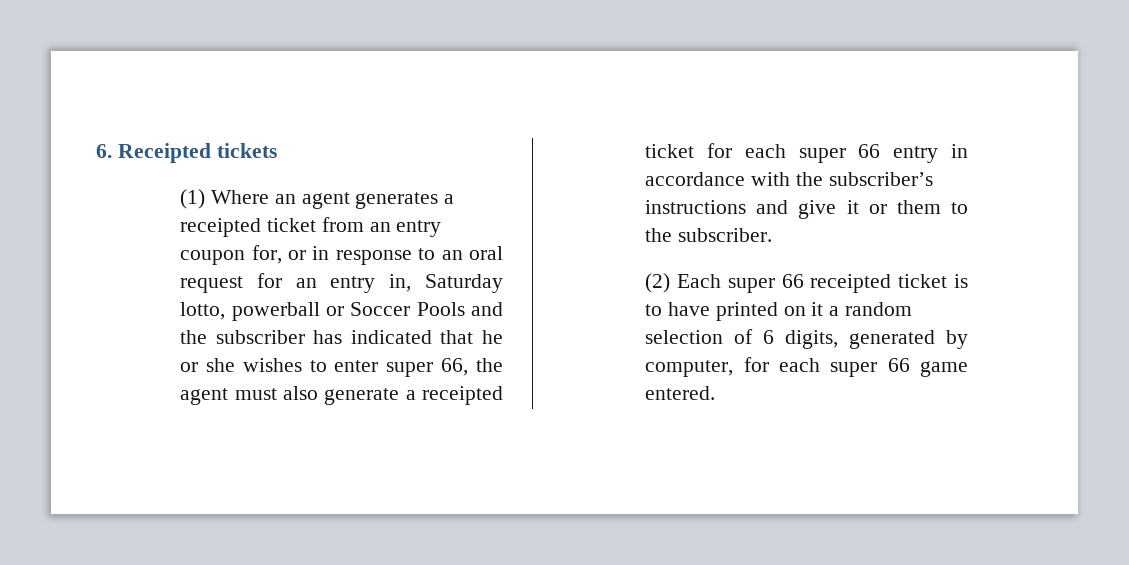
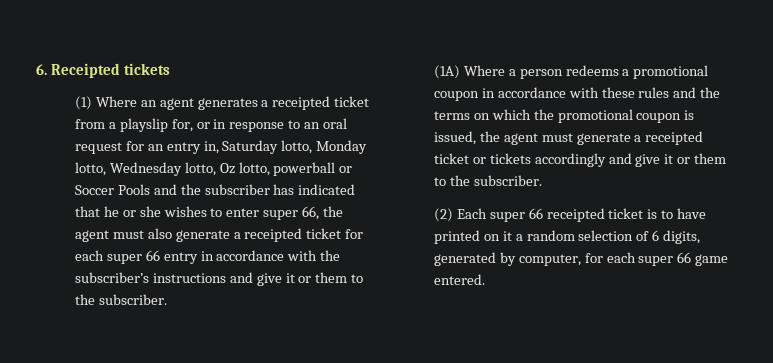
- (1) Where an agent generates a receipted ticket from an entry coupon for, or in response to an oral request for an entry in, Saturday lotto, powerball or Soccer Pools and the subscriber has indicated that he or she wishes to enter super 66, the agent must also generate a receipted ticket for each super 66 entry in accordance with the subscriber’s instructions and give it or them to the subscriber.
+ (1) Where an agent generates a receipted ticket from a playslip for, or in response to an oral request for an entry in, Saturday lotto, Monday lotto, Wednesday lotto, Oz lotto, powerball or Soccer Pools and the subscriber has indicated that he or she wishes to enter super 66, the agent must also generate a receipted ticket for each super 66 entry in accordance with the subscriber’s instructions and give it or them to the subscriber.
+ (1A) Where a person redeems a promotional coupon in accordance with these rules and the terms on which the promotional coupon is issued, the agent must generate a receipted ticket or tickets accordingly and give it or them to the subscriber.

